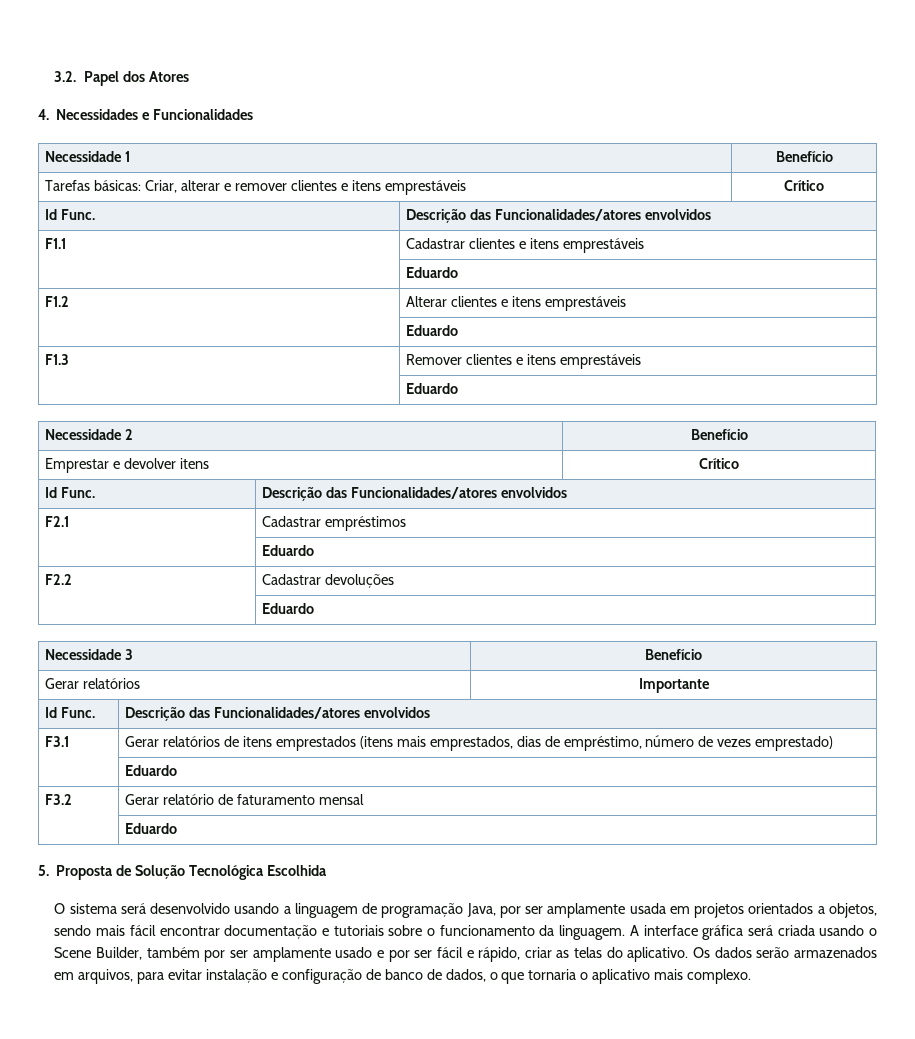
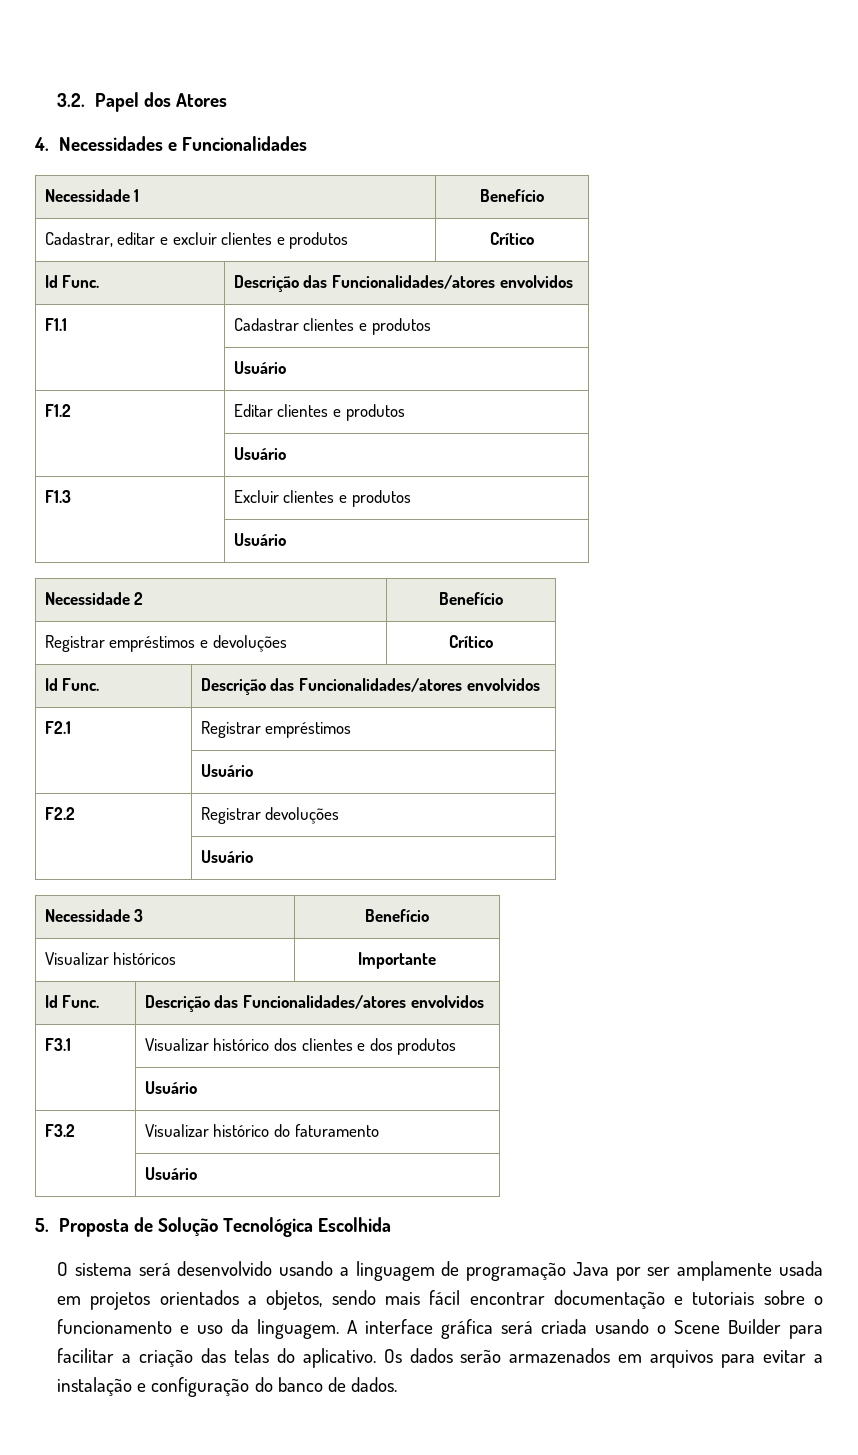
- Tarefas básicas: Criar, alterar e remover clientes e itens emprestáveis | Crítico
+ Cadastrar, editar e excluir clientes e produtos | Crítico
- F1.1 | Cadastrar clientes e itens emprestáveis
- | Eduardo
+ F1.1 | Cadastrar clientes e produtos
+ | Usuário
- F1.2 | Alterar clientes e itens emprestáveis
- | Eduardo
+ F1.2 | Editar clientes e produtos
+ | Usuário
- F1.3 | Remover clientes e itens emprestáveis
- | Eduardo
+ F1.3 | Excluir clientes e produtos
+ | Usuário
- Emprestar e devolver itens | Crítico
+ Registrar empréstimos e devoluções | Crítico
- F2.1 | Cadastrar empréstimos
- | Eduardo
+ F2.1 | Registrar empréstimos
+ | Usuário
- F2.2 | Cadastrar devoluções
- | Eduardo
+ F2.2 | Registrar devoluções
+ | Usuário
- Gerar relatórios | Importante
+ Visualizar históricos | Importante
- F3.1 | Gerar relatórios de itens emprestados (itens mais emprestados, dias de empréstimo, número de vezes emprestado)
- | Eduardo
- F3.2 | Gerar relatório de faturamento mensal
- | Eduardo
+ F3.1 | Visualizar histórico dos clientes e dos produtos
+ | Usuário
+ F3.2 | Visualizar histórico do faturamento
+ | Usuário
- O sistema será desenvolvido usando a linguagem de programação Java, por ser amplamente usada em projetos orientados a objetos, sendo mais fácil encontrar documentação e tutoriais sobre o funcionamento da linguagem.
+ O sistema será desenvolvido usando a linguagem de programação Java por ser amplamente usada em projetos orientados a objetos, sendo mais fácil encontrar documentação e tutoriais sobre o funcionamento e uso da linguagem.
- A interface gráfica será criada usando o Scene Builder, também por ser amplamente usado e por ser fácil e rápido, criar as telas do aplicativo.
+ A interface gráfica será criada usando o Scene Builder para facilitar a criação das telas do aplicativo.
- Os dados serão armazenados em arquivos, para evitar instalação e configuração de banco de dados, o que tornaria o aplicativo mais complexo.
+ Os dados serão armazenados em arquivos para evitar a instalação e configuração do banco de dados.

